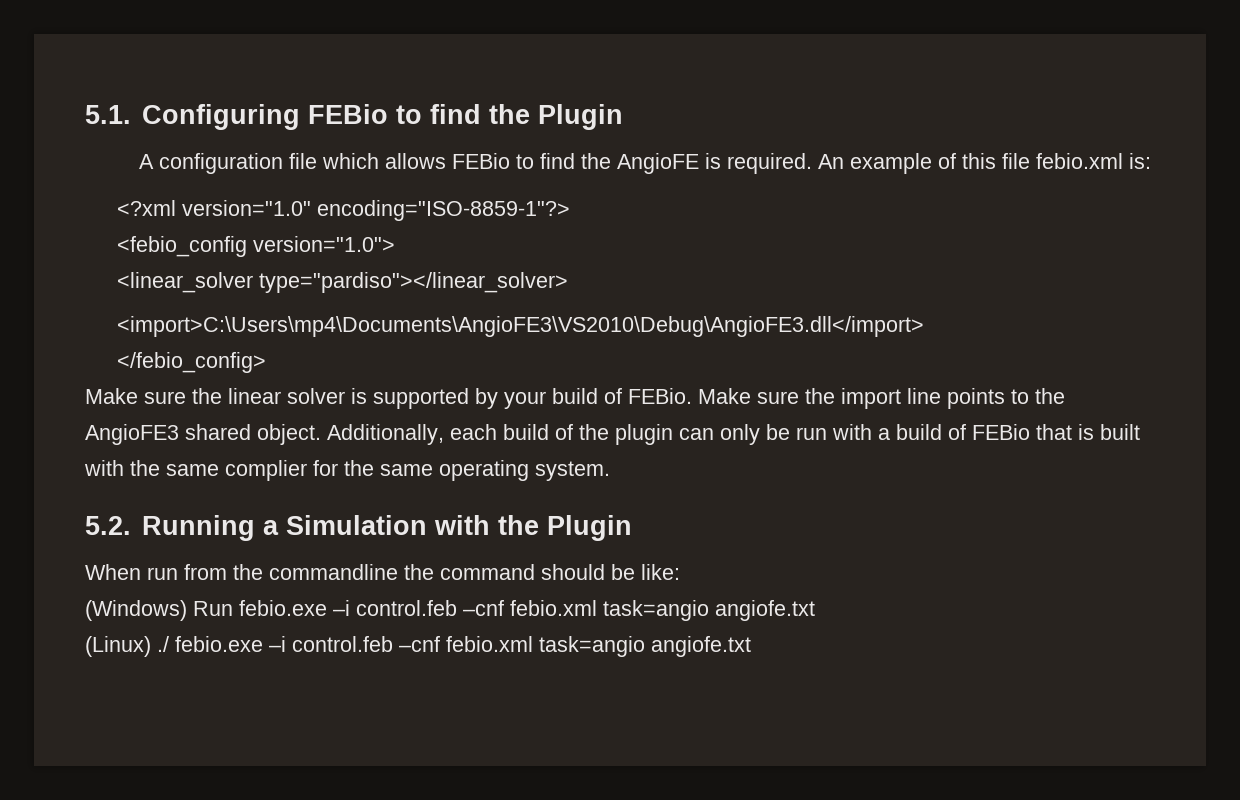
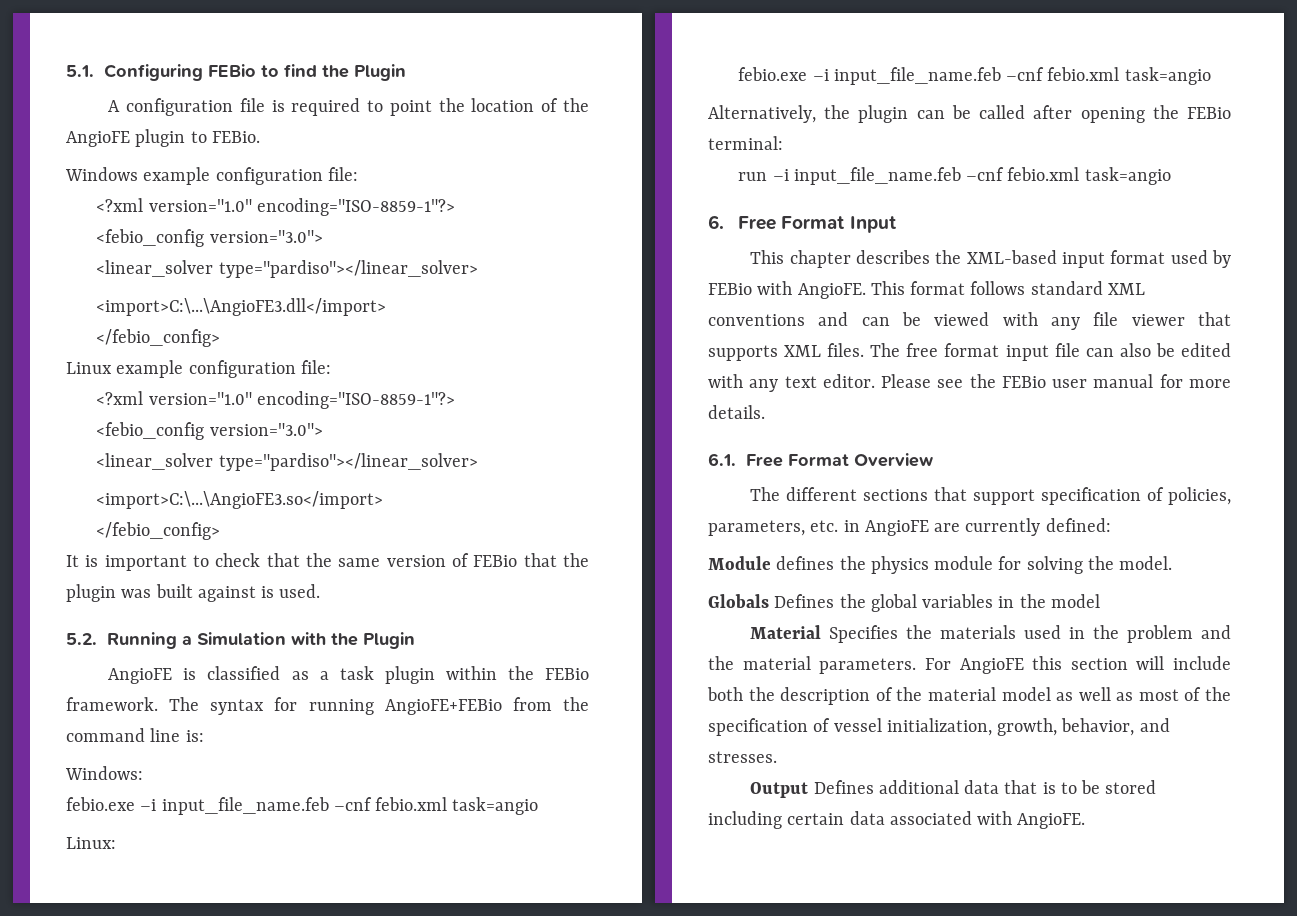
- A configuration file which allows FEBio to find the AngioFE is required. An example of this file febio.xml is:
+ A configuration file is required to point the location of the AngioFE plugin to FEBio.
+ Windows example configuration file:
  <?xml version="1.0" encoding="ISO-8859-1"?>
- <febio_config version="1.0">
+ <febio_config version="3.0">
  <linear_solver type="pardiso"></linear_solver>
- <import>C:\Users\mp4\Documents\AngioFE3\VS2010\Debug\AngioFE3.dll</import>
+ <import>C:\...\AngioFE3.dll</import>
  </febio_config>
- Make sure the linear solver is supported by your build of FEBio. Make sure the import line points to the AngioFE3 shared object. Additionally, each build of the plugin can only be run with a build of FEBio that is built with the same complier for the same operating system.
+ Linux example configuration file:
+ <?xml version="1.0" encoding="ISO-8859-1"?>
+ <febio_config version="3.0">
+ <linear_solver type="pardiso"></linear_solver>
+ <import>C:\...\AngioFE3.so</import>
+ </febio_config>
+ It is important to check that the same version of FEBio that the plugin was built against is used.
- When run from the commandline the command should be like:
- (Windows) Run febio.exe –i control.feb –cnf febio.xml task=angio angiofe.txt
- (Linux) ./ febio.exe –i control.feb –cnf febio.xml task=angio angiofe.txt
+ AngioFE is classified as a task plugin within the FEBio framework. The syntax for running AngioFE+FEBio from the command line is:
+ Windows:
+ febio.exe –i input_file_name.feb –cnf febio.xml task=angio
+ Linux:
+ febio.exe –i input_file_name.feb –cnf febio.xml task=angio
+ Alternatively, the plugin can be called after opening the FEBio terminal:
+ run –i input_file_name.feb –cnf febio.xml task=angio
+ 6. Free Format Input
+ This chapter describes the XML-based input format used by FEBio with AngioFE. This format follows standard XML conventions and can be viewed with any file viewer that supports XML files. The free format input file can also be edited with any text editor. Please see the FEBio user manual for more details.
+ 6.1. Free Format Overview
+ The different sections that support specification of policies, parameters, etc. in AngioFE are currently defined:
+ Module defines the physics module for solving the model.
+ Globals Defines the global variables in the model
+ Material Specifies the materials used in the problem and the material parameters. For AngioFE this section will include both the description of the material model as well as most of the specification of vessel initialization, growth, behavior, and stresses.
+ Output Defines additional data that is to be stored including certain data associated with AngioFE.

